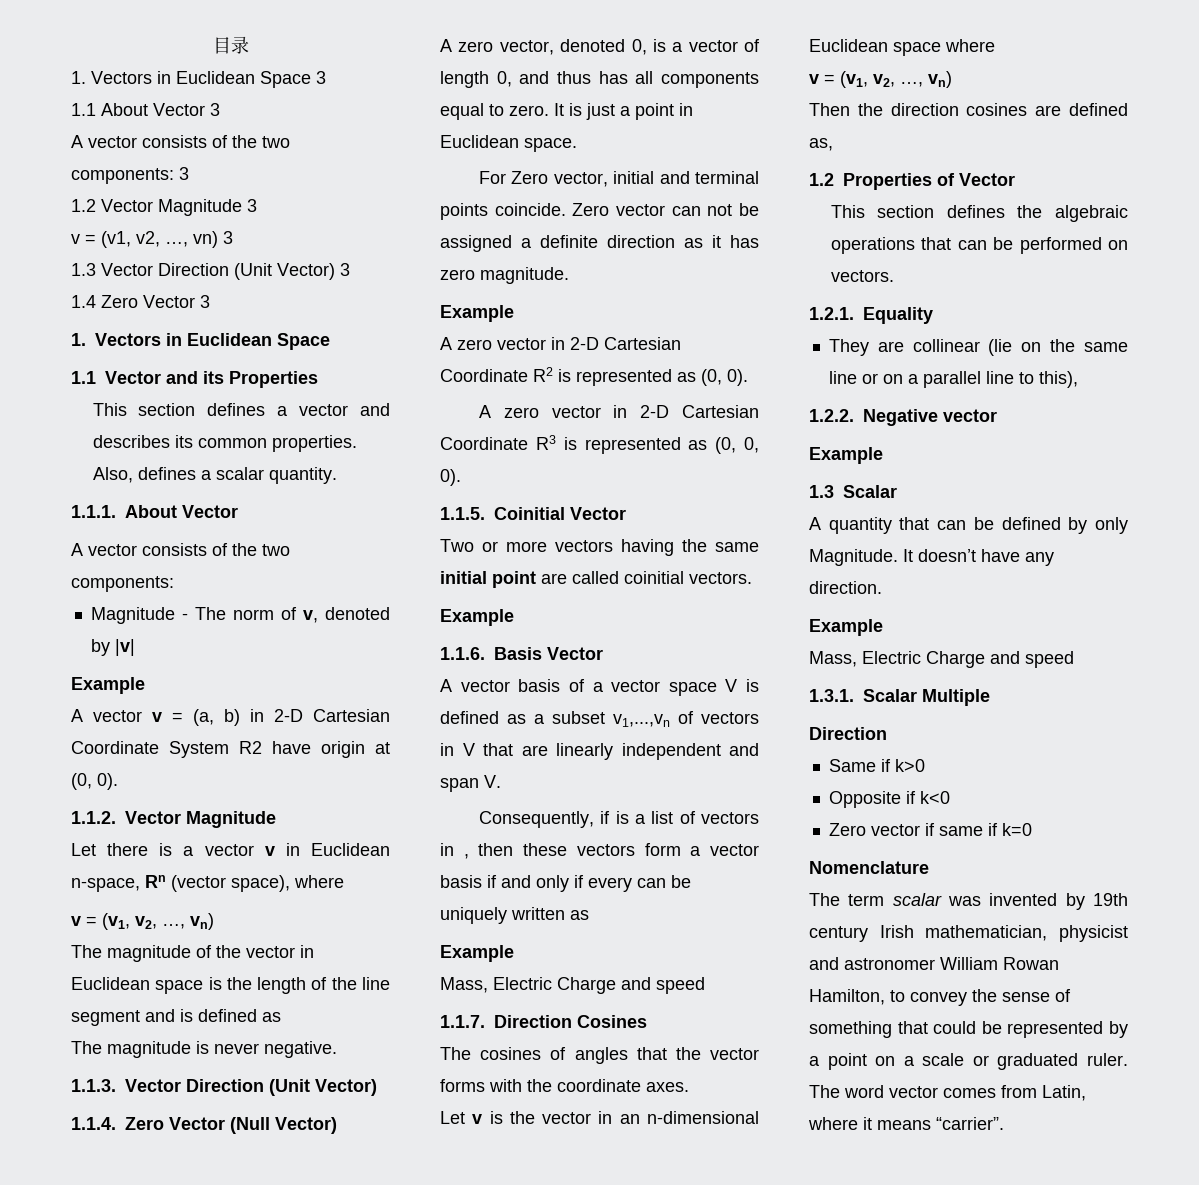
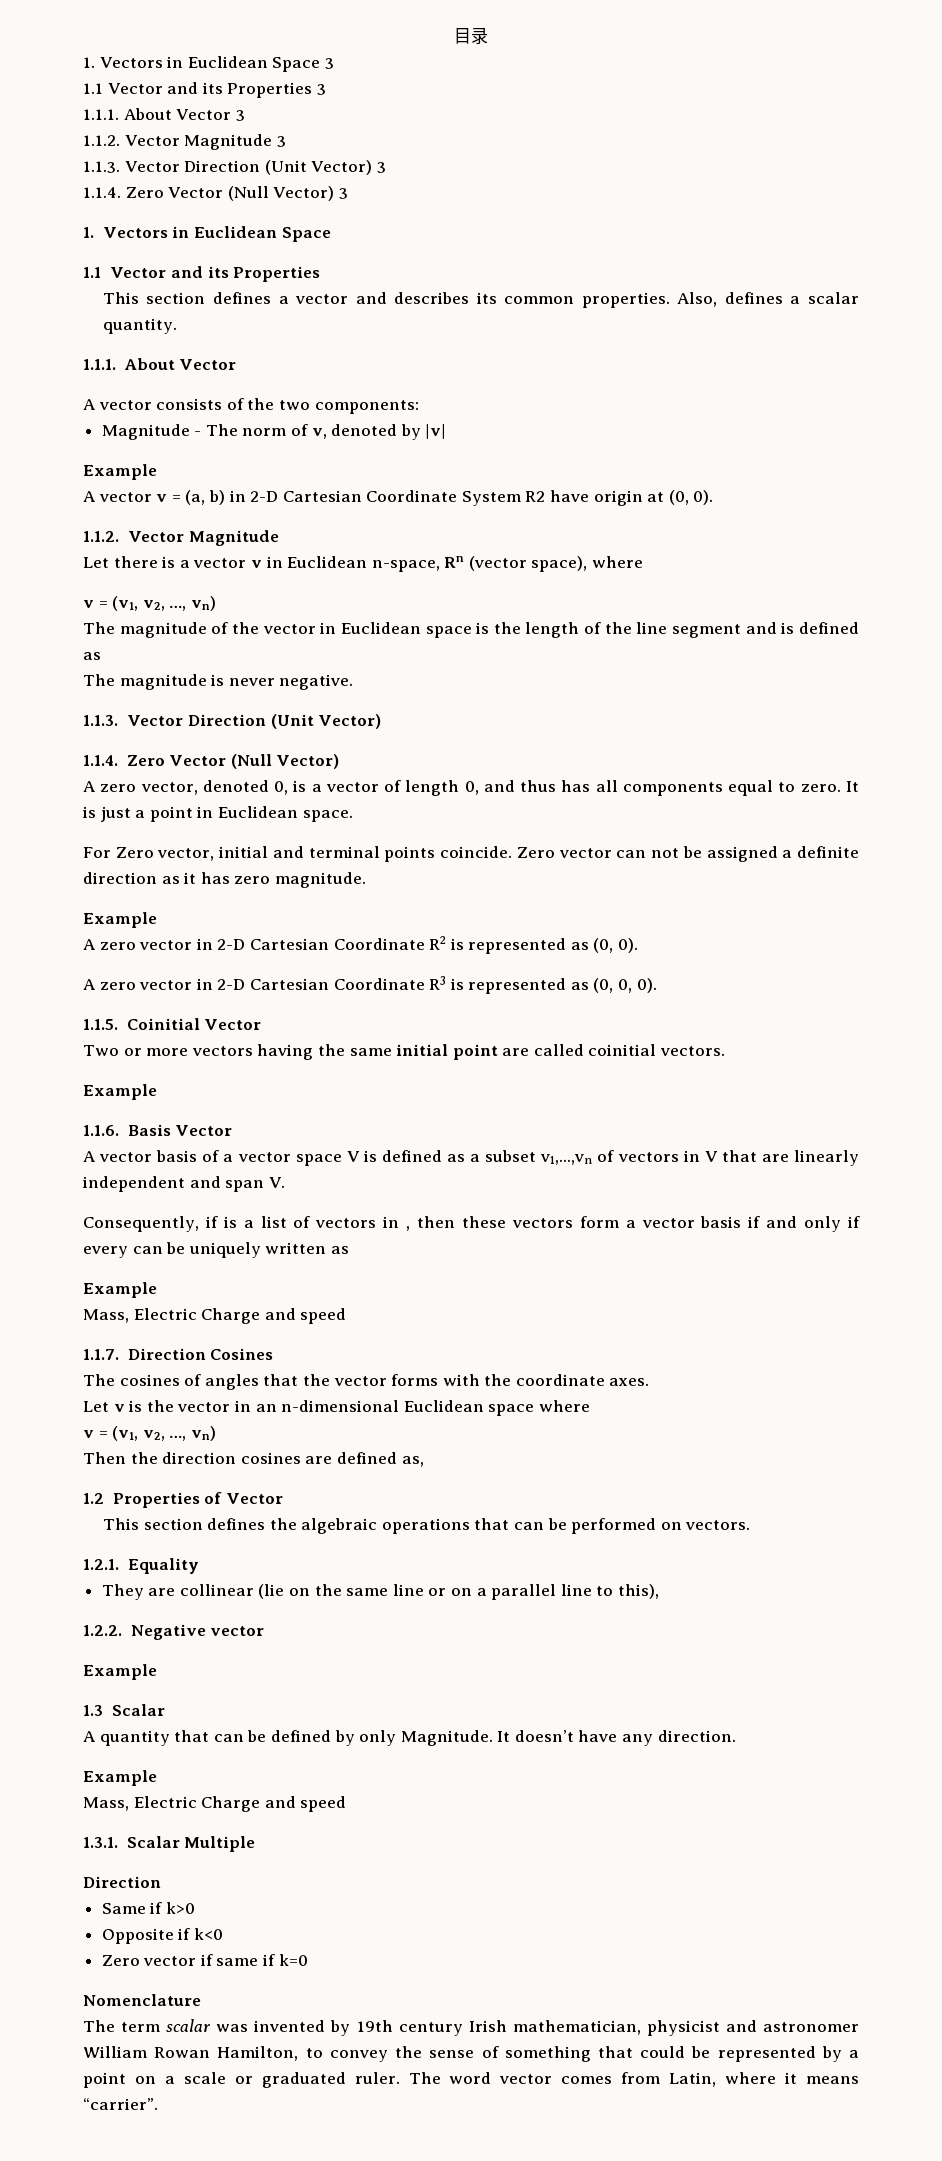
- 1.1 About Vector 3
- A vector consists of the two components: 3
- 1.2 Vector Magnitude 3
- v = (v1, v2, …, vn) 3
- 1.3 Vector Direction (Unit Vector) 3
+ 1.1 Vector and its Properties 3
+ 1.1.1. About Vector 3
+ 1.1.2. Vector Magnitude 3
+ 1.1.3. Vector Direction (Unit Vector) 3
- 1.4 Zero Vector 3
+ 1.1.4. Zero Vector (Null Vector) 3

